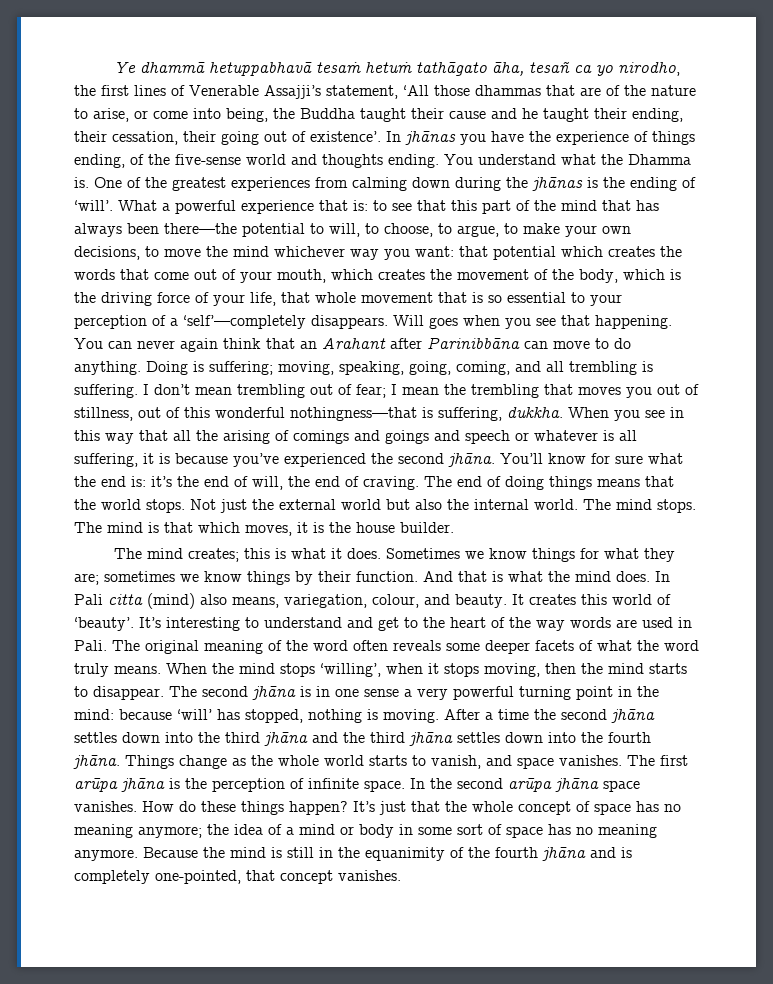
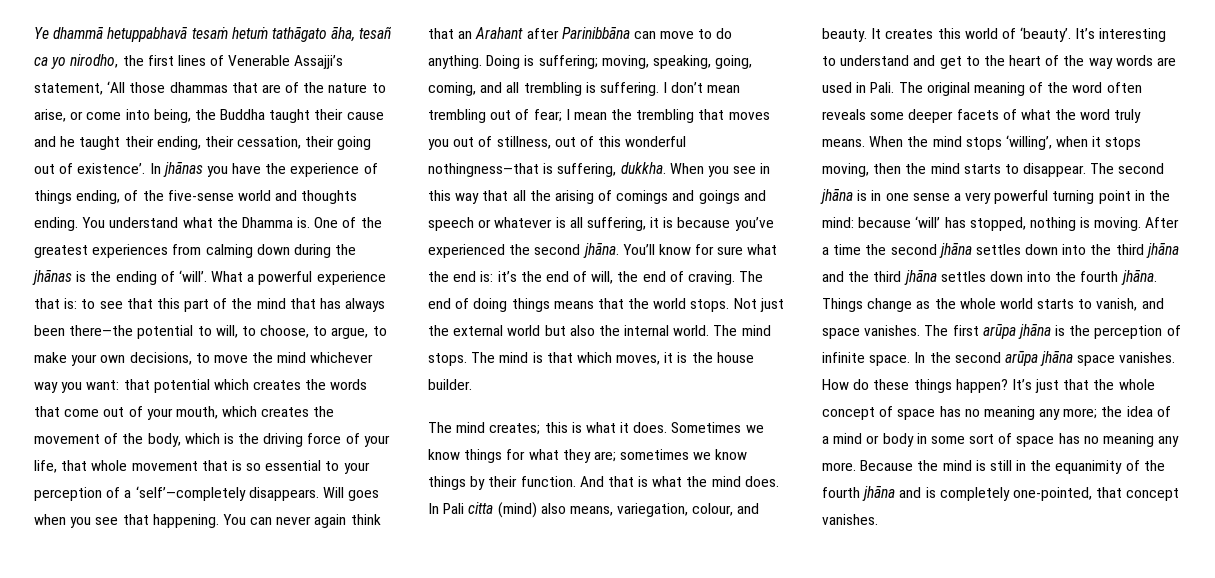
- It’s just that the whole concept of space has no meaning anymore; the idea of a mind or body in some sort of space has no meaning anymore.
+ It’s just that the whole concept of space has no meaning any more; the idea of a mind or body in some sort of space has no meaning any more.

